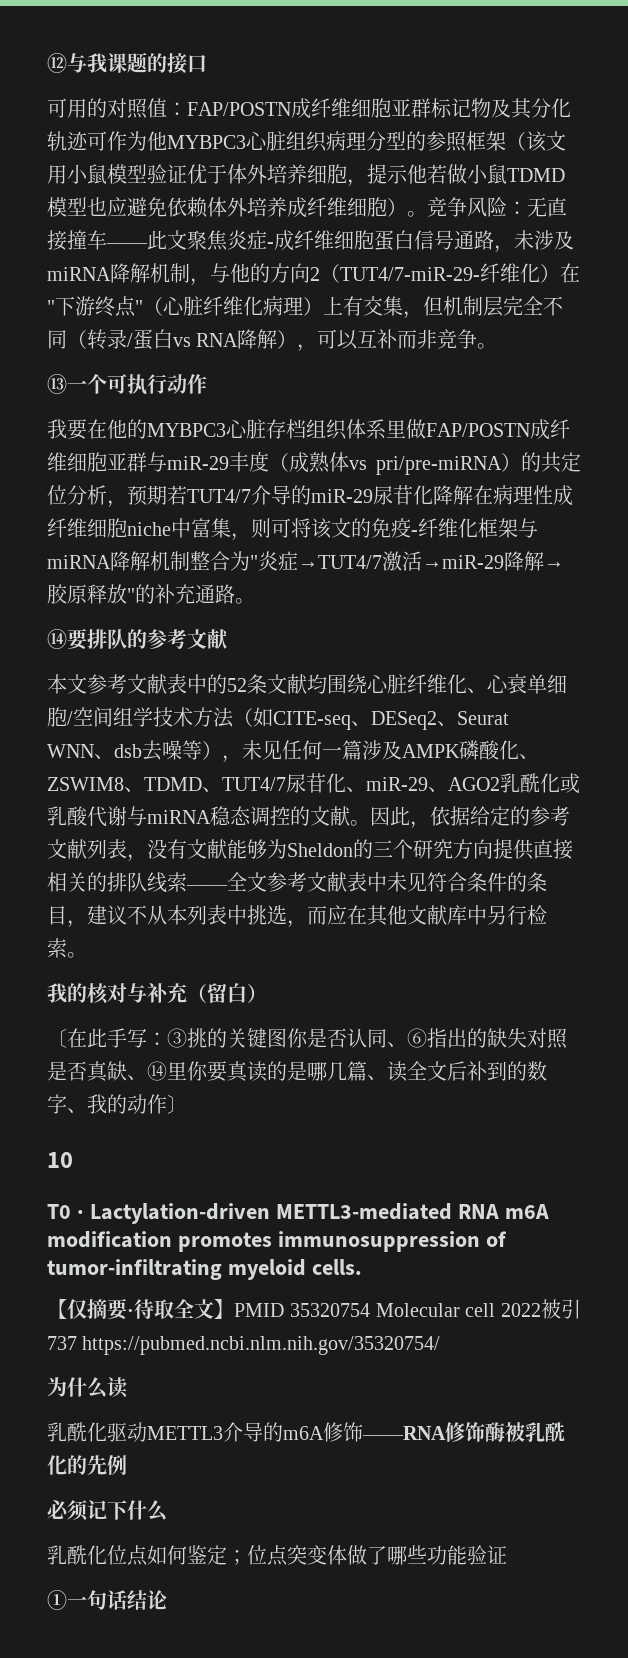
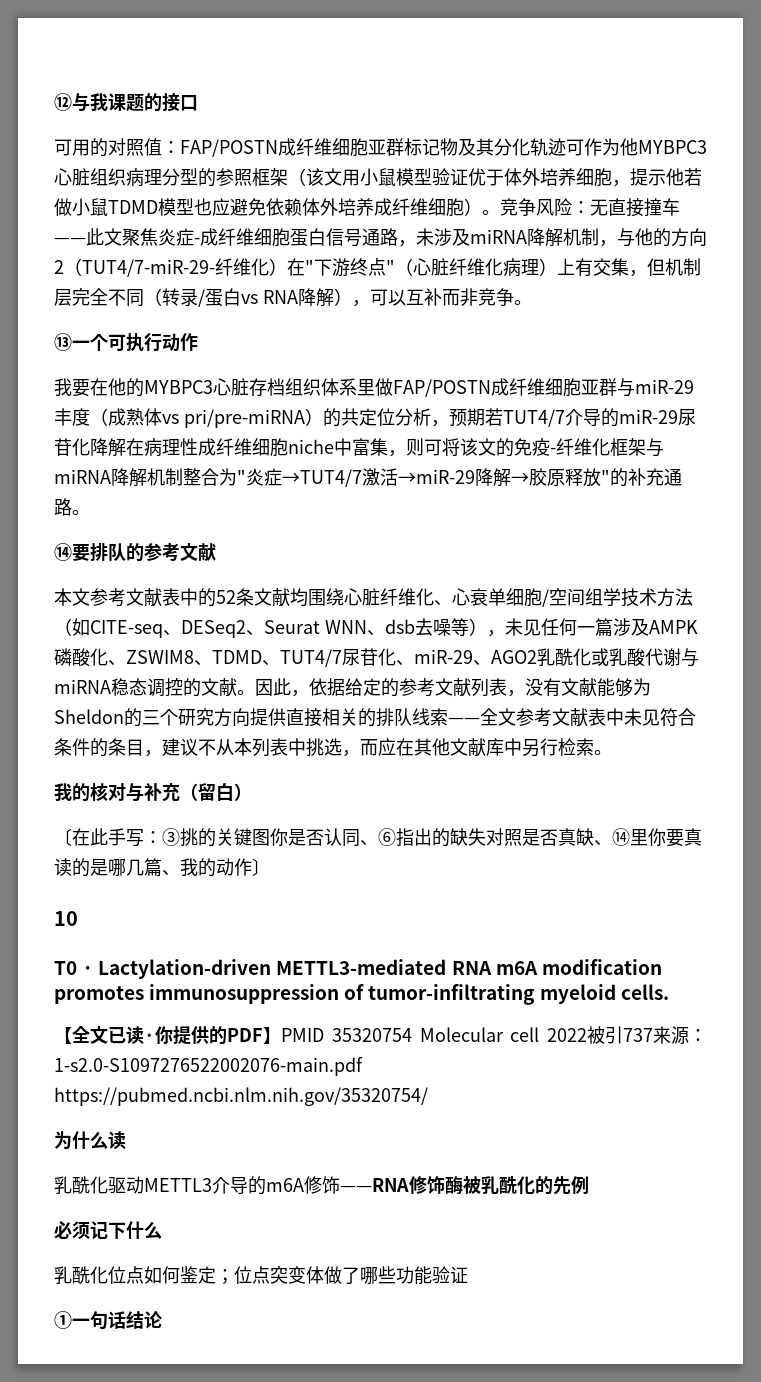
- 〔在此手写：③挑的关键图你是否认同、⑥指出的缺失对照是否真缺、⑭里你要真读的是哪几篇、读全文后补到的数字、我的动作〕
+ 〔在此手写：③挑的关键图你是否认同、⑥指出的缺失对照是否真缺、⑭里你要真读的是哪几篇、我的动作〕
- 【仅摘要·待取全文】PMID 35320754 Molecular cell 2022被引737 https://pubmed.ncbi.nlm.nih.gov/35320754/
+ 【全文已读·你提供的PDF】PMID 35320754 Molecular cell 2022被引737来源：1-s2.0-S1097276522002076-main.pdf https://pubmed.ncbi.nlm.nih.gov/35320754/

